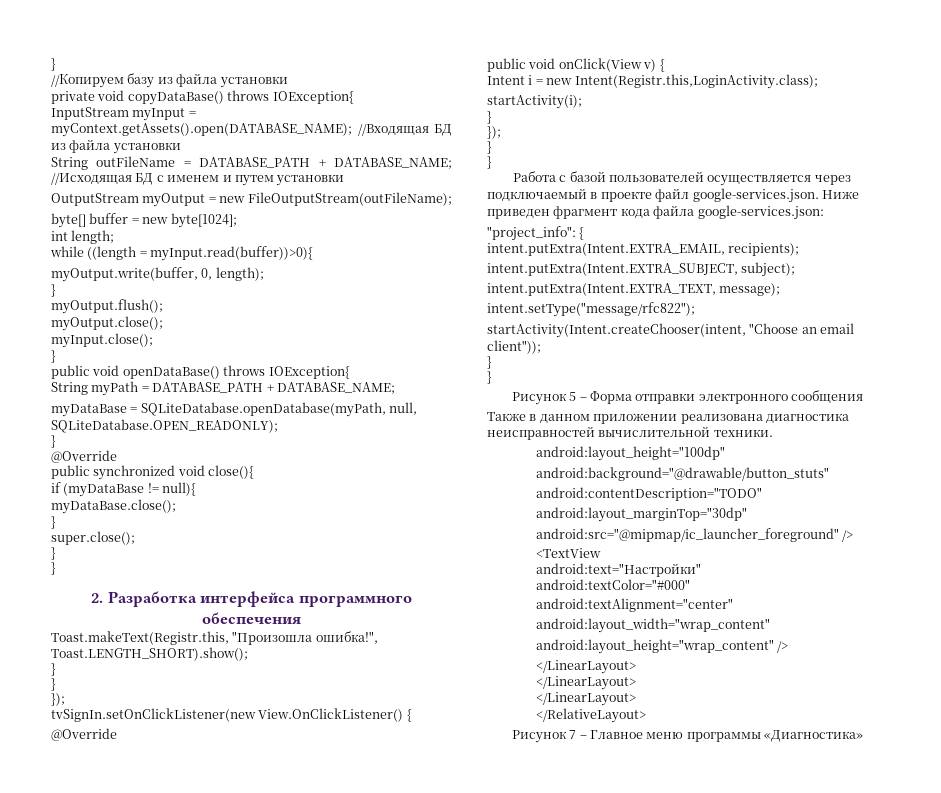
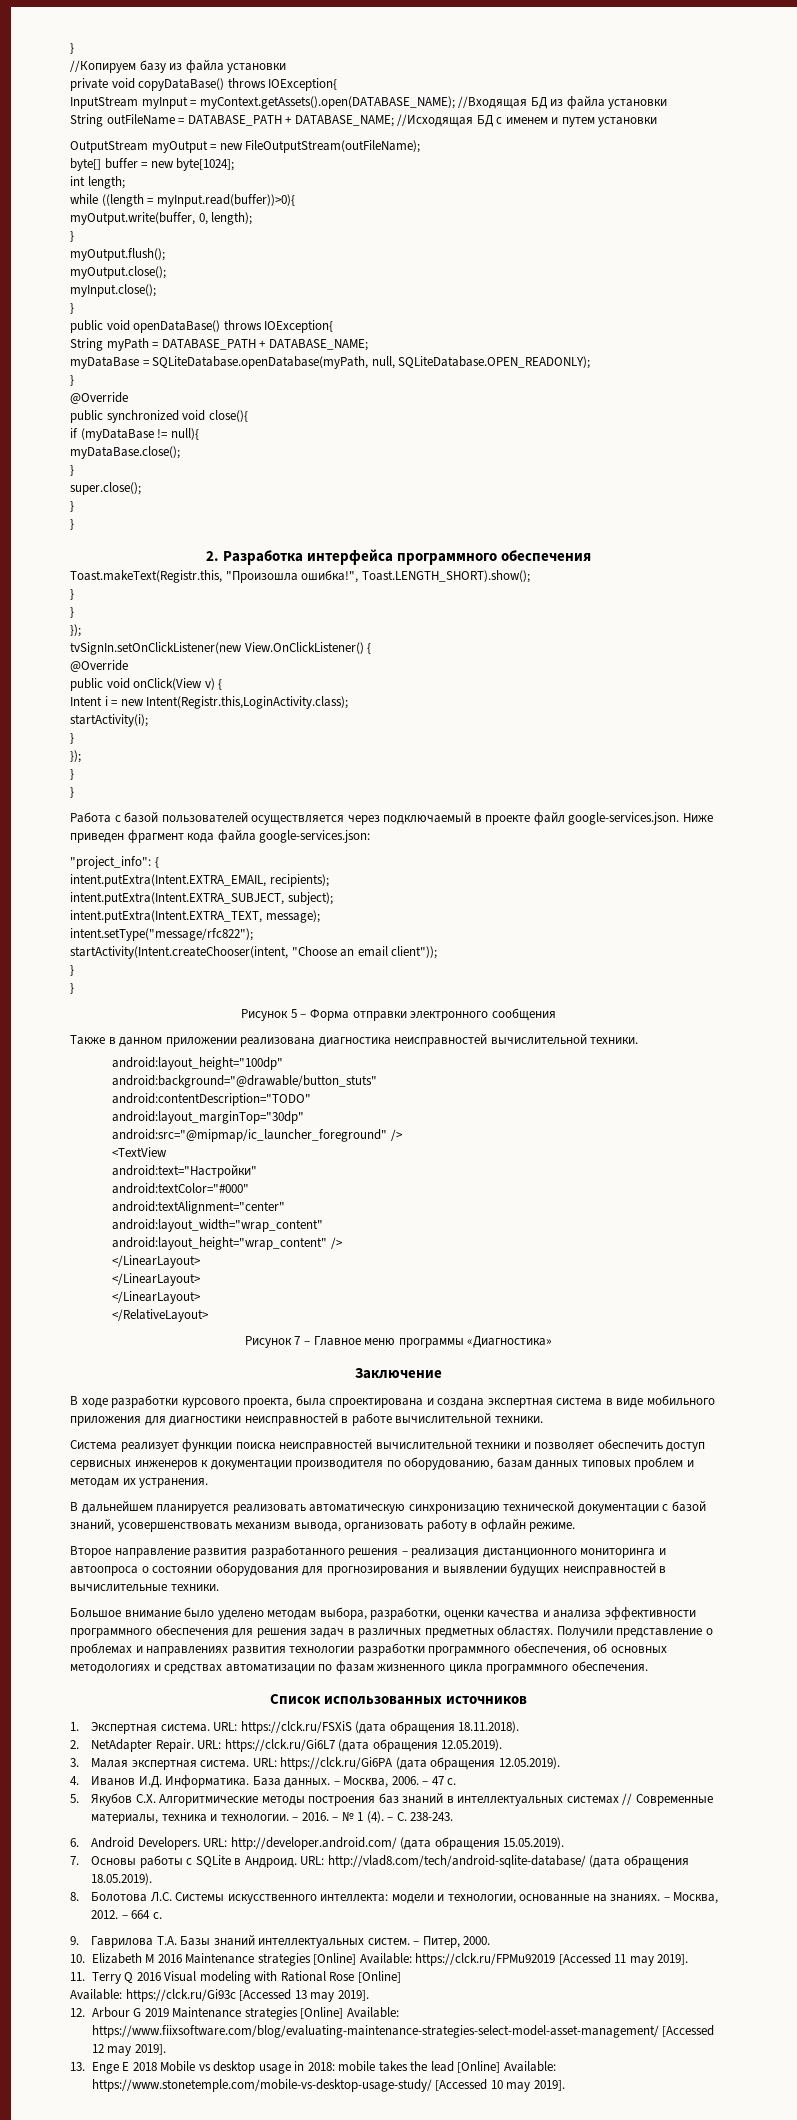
+ Заключение
+ В ходе разработки курсового проекта, была спроектирована и создана экспертная система в виде мобильного приложения для диагностики неисправностей в работе вычислительной техники.
+ Система реализует функции поиска неисправностей вычислительной техники и позволяет обеспечить доступ сервисных инженеров к документации производителя по оборудованию, базам данных типовых проблем и методам их устранения.
+ В дальнейшем планируется реализовать автоматическую синхронизацию технической документации с базой знаний, усовершенствовать механизм вывода, организовать работу в офлайн режиме.
+ Второе направление развития разработанного решения – реализация дистанционного мониторинга и автоопроса о состоянии оборудования для прогнозирования и выявлении будущих неисправностей в вычислительные техники.
+ Большое внимание было уделено методам выбора, разработки, оценки качества и анализа эффективности программного обеспечения для решения задач в различных предметных областях. Получили представление о проблемах и направлениях развития технологии разработки программного обеспечения, об основных методологиях и средствах автоматизации по фазам жизненного цикла программного обеспечения.
+ Список использованных источников
+ 1. Экспертная система. URL: https://clck.ru/FSXiS (дата обращения 18.11.2018).
+ 2. NetAdapter Repair. URL: https://clck.ru/Gi6L7 (дата обращения 12.05.2019).
+ 3. Малая экспертная система. URL: https://clck.ru/Gi6PA (дата обращения 12.05.2019).
+ 4. Иванов И.Д. Информатика. База данных. – Москва, 2006. – 47 с.
+ 5. Якубов С.Х. Алгоритмические методы построения баз знаний в интеллектуальных системах // Современные материалы, техника и технологии. – 2016. – № 1 (4). – С. 238-243.
+ 6. Android Developers. URL: http://developer.android.com/ (дата обращения 15.05.2019).
+ 7. Основы работы с SQLite в Андроид. URL: http://vlad8.com/tech/android-sqlite-database/ (дата обращения 18.05.2019).
+ 8. Болотова Л.С. Системы искусственного интеллекта: модели и технологии, основанные на знаниях. – Москва, 2012. – 664 с.
+ 9. Гаврилова Т.А. Базы знаний интеллектуальных систем. – Питер, 2000.
+ 10. Elizabeth M 2016 Maintenance strategies [Online] Available: https://clck.ru/FPMu92019 [Accessed 11 may 2019].
+ 11. Terry Q 2016 Visual modeling with Rational Rose [Online]
+ Available: https://clck.ru/Gi93c [Accessed 13 may 2019].
+ 12. Arbour G 2019 Maintenance strategies [Online] Available: https://www.fiixsoftware.com/blog/evaluating-maintenance-strategies-select-model-asset-management/ [Accessed 12 may 2019].
+ 13. Enge E 2018 Mobile vs desktop usage in 2018: mobile takes the lead [Online] Available: https://www.stonetemple.com/mobile-vs-desktop-usage-study/ [Accessed 10 may 2019].

